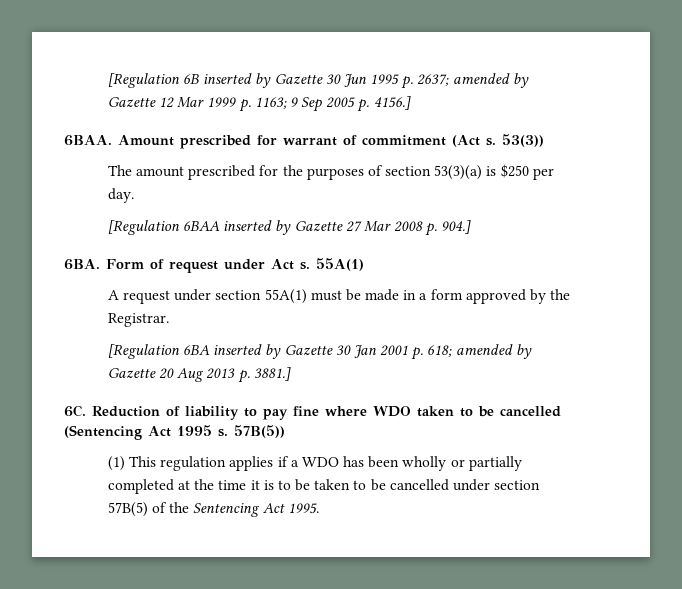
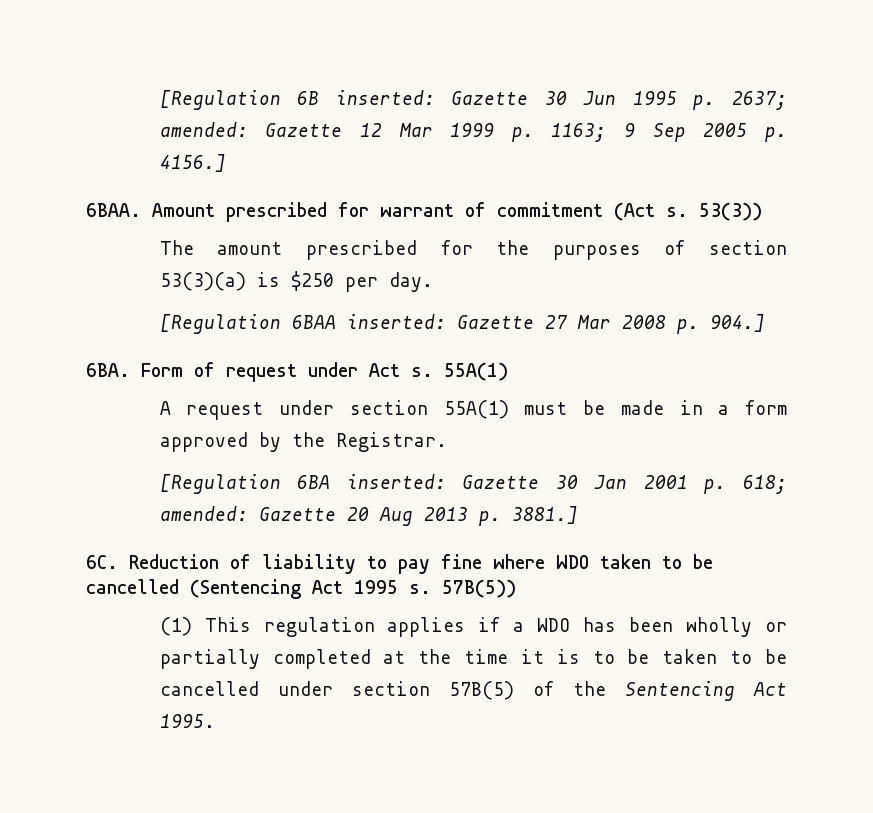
- [Regulation 6B inserted by Gazette 30 Jun 1995 p. 2637; amended by Gazette 12 Mar 1999 p. 1163; 9 Sep 2005 p. 4156.]
+ [Regulation 6B inserted: Gazette 30 Jun 1995 p. 2637; amended: Gazette 12 Mar 1999 p. 1163; 9 Sep 2005 p. 4156.]
- [Regulation 6BAA inserted by Gazette 27 Mar 2008 p. 904.]
+ [Regulation 6BAA inserted: Gazette 27 Mar 2008 p. 904.]
- [Regulation 6BA inserted by Gazette 30 Jan 2001 p. 618; amended by Gazette 20 Aug 2013 p. 3881.]
+ [Regulation 6BA inserted: Gazette 30 Jan 2001 p. 618; amended: Gazette 20 Aug 2013 p. 3881.]

